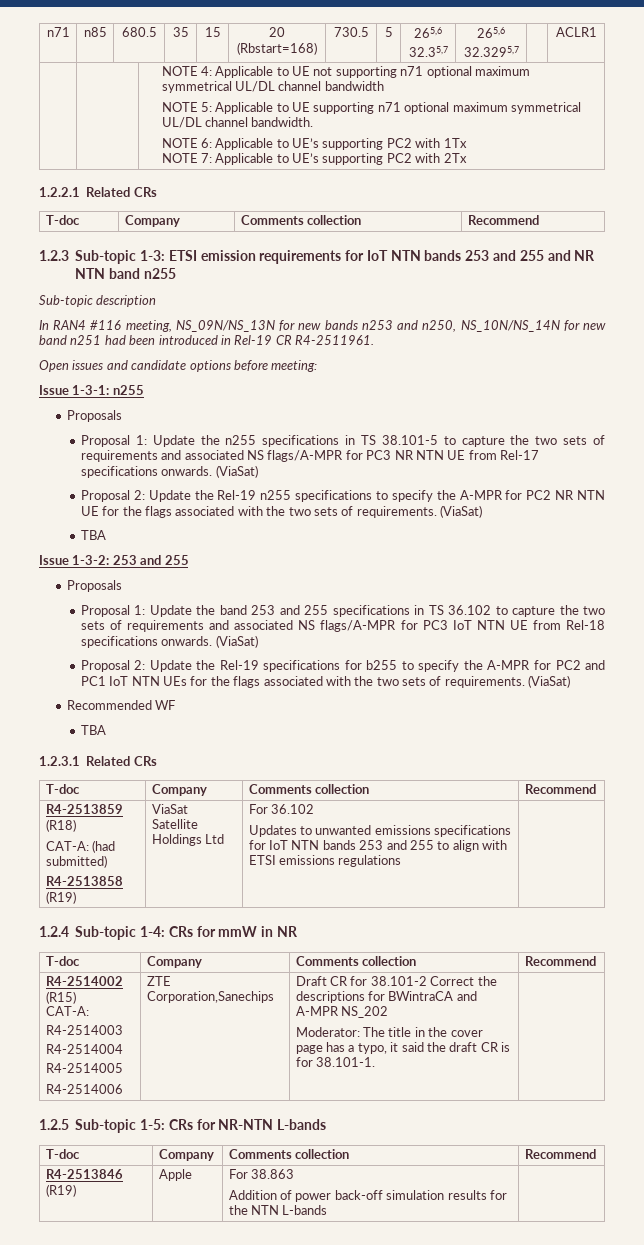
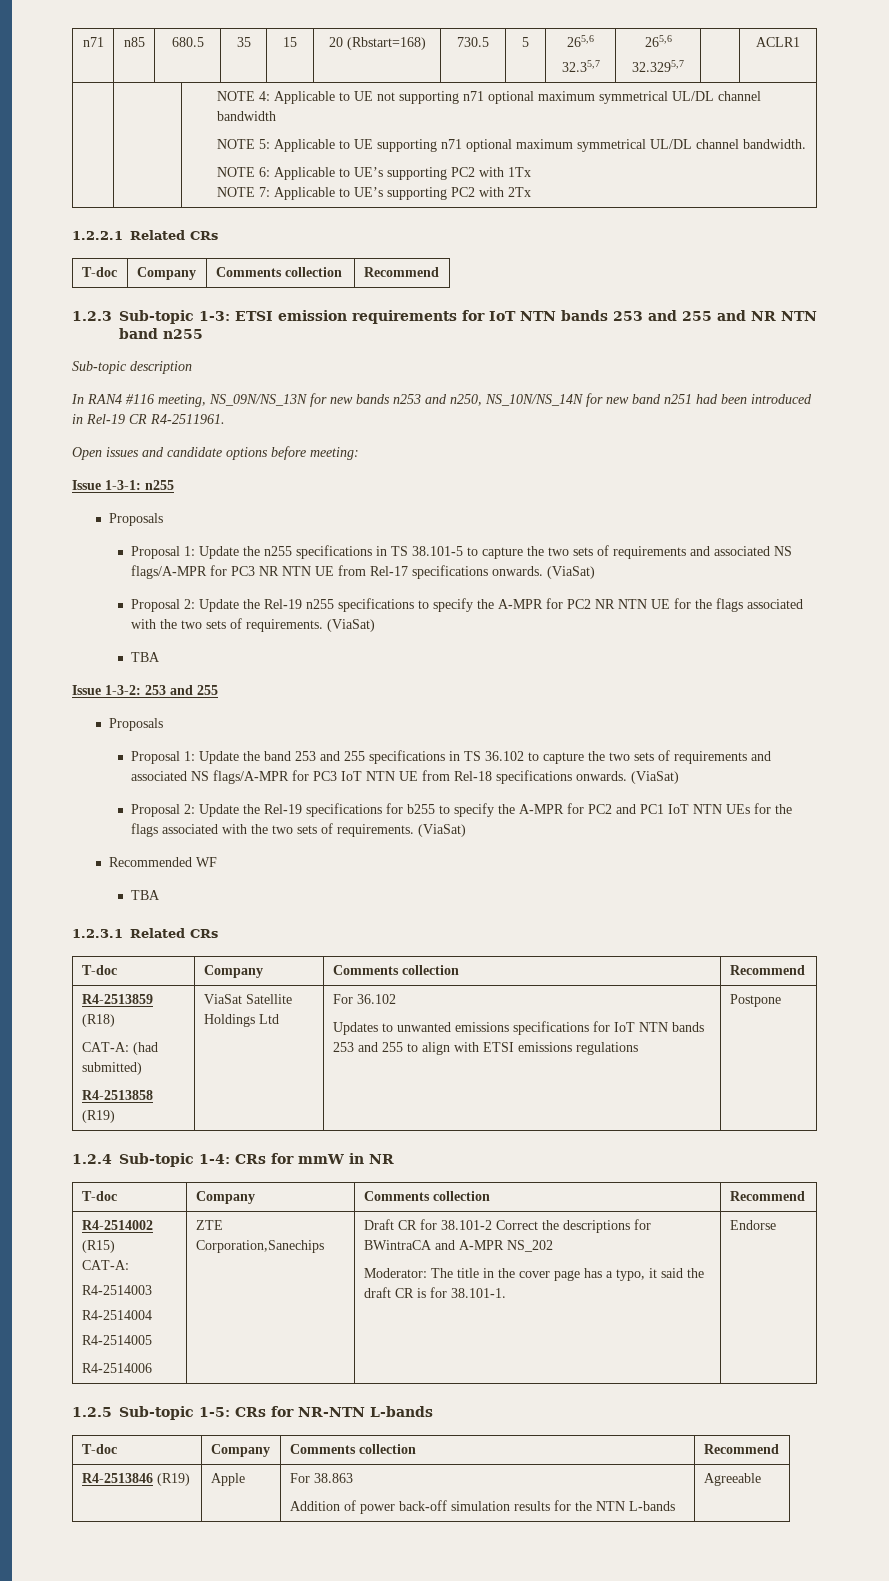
  R4-2513859 (R18)
  CAT-A: (had submitted)
  R4-2513858 (R19) | ViaSat Satellite Holdings Ltd | For 36.102
- Updates to unwanted emissions specifications for IoT NTN bands 253 and 255 to align with ETSI emissions regulations |
+ Updates to unwanted emissions specifications for IoT NTN bands 253 and 255 to align with ETSI emissions regulations | Postpone
  R4-2514002 (R15)
  CAT-A:
  R4-2514003
  R4-2514004
  R4-2514005
  R4-2514006 | ZTE Corporation,Sanechips | Draft CR for 38.101-2 Correct the descriptions for BWintraCA and A-MPR NS_202
- Moderator: The title in the cover page has a typo, it said the draft CR is for 38.101-1. |
+ Moderator: The title in the cover page has a typo, it said the draft CR is for 38.101-1. | Endorse
  R4-2513846 (R19) | Apple | For 38.863
- Addition of power back-off simulation results for the NTN L-bands |
+ Addition of power back-off simulation results for the NTN L-bands | Agreeable

